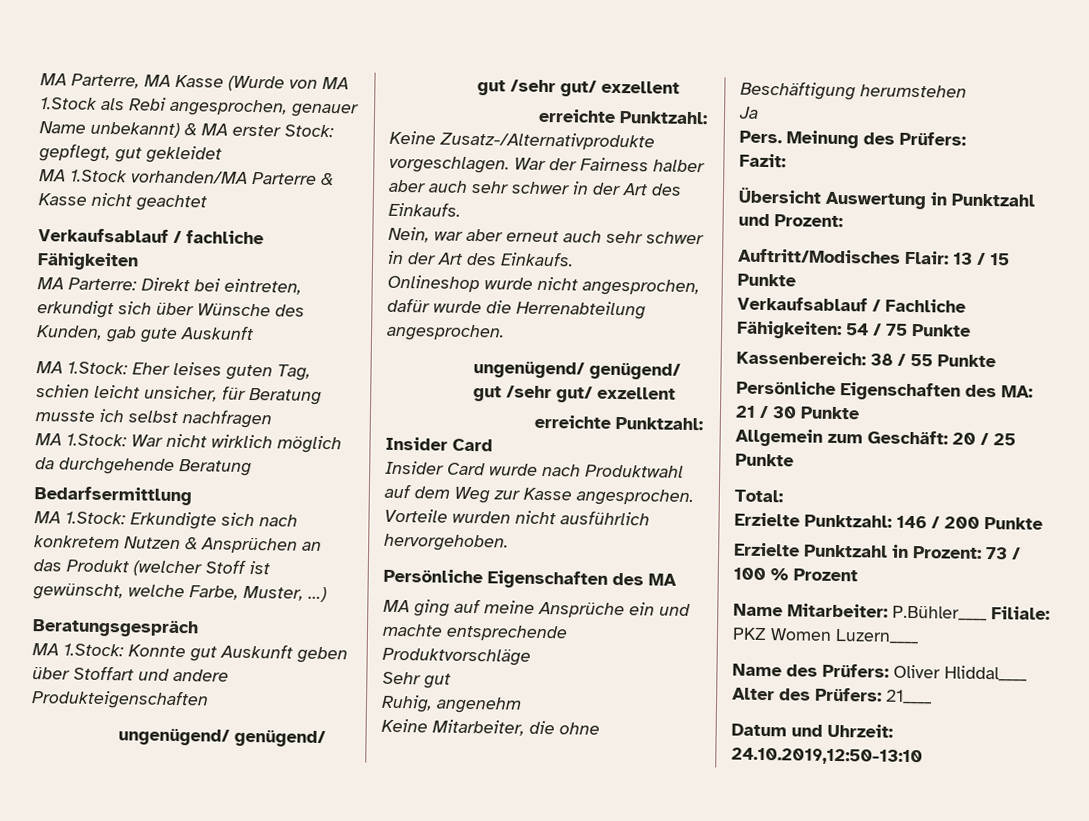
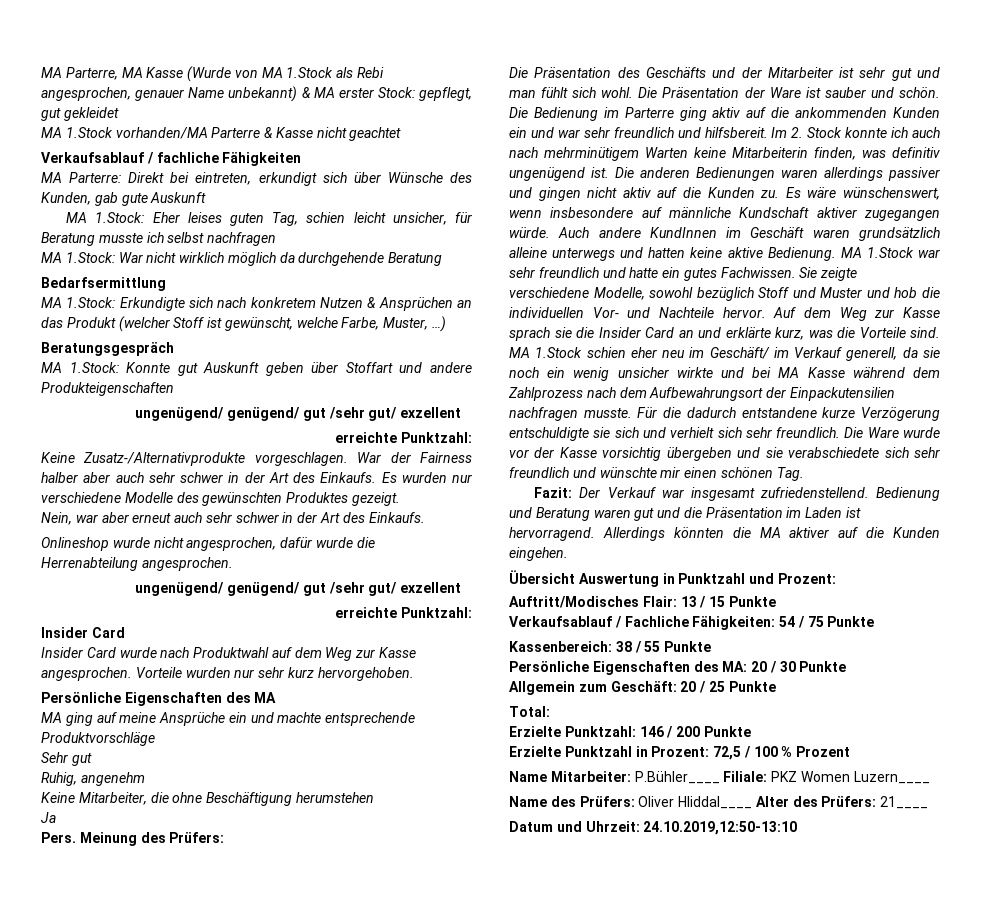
+ Es wurden nur verschiedene Modelle des gewünschten Produktes gezeigt.
- Vorteile wurden nicht ausführlich hervorgehoben.
+ Vorteile wurden nur sehr kurz hervorgehoben.
- Fazit:
+ Die Präsentation des Geschäfts und der Mitarbeiter ist sehr gut und man fühlt sich wohl. Die Präsentation der Ware ist sauber und schön. Die Bedienung im Parterre ging aktiv auf die ankommenden Kunden ein und war sehr freundlich und hilfsbereit. Im 2. Stock konnte ich auch nach mehrminütigem Warten keine Mitarbeiterin finden, was definitiv ungenügend ist. Die anderen Bedienungen waren allerdings passiver und gingen nicht aktiv auf die Kunden zu. Es wäre wünschenswert, wenn insbesondere auf männliche Kundschaft aktiver zugegangen würde. Auch andere KundInnen im Geschäft waren grundsätzlich alleine unterwegs und hatten keine aktive Bedienung. MA 1.Stock war sehr freundlich und hatte ein gutes Fachwissen. Sie zeigte verschiedene Modelle, sowohl bezüglich Stoff und Muster und hob die individuellen Vor- und Nachteile hervor. Auf dem Weg zur Kasse sprach sie die Insider Card an und erklärte kurz, was die Vorteile sind. MA 1.Stock schien eher neu im Geschäft/ im Verkauf generell, da sie noch ein wenig unsicher wirkte und bei MA Kasse während dem Zahlprozess nach dem Aufbewahrungsort der Einpackutensilien nachfragen musste. Für die dadurch entstandene kurze Verzögerung entschuldigte sie sich und verhielt sich sehr freundlich. Die Ware wurde vor der Kasse vorsichtig übergeben und sie verabschiedete sich sehr freundlich und wünschte mir einen schönen Tag.
+ Fazit: Der Verkauf war insgesamt zufriedenstellend. Bedienung und Beratung waren gut und die Präsentation im Laden ist hervorragend. Allerdings könnten die MA aktiver auf die Kunden eingehen.
- Persönliche Eigenschaften des MA: 21 / 30 Punkte
+ Persönliche Eigenschaften des MA: 20 / 30 Punkte
- Erzielte Punktzahl in Prozent: 73 / 100 % Prozent
+ Erzielte Punktzahl in Prozent: 72,5 / 100 % Prozent

